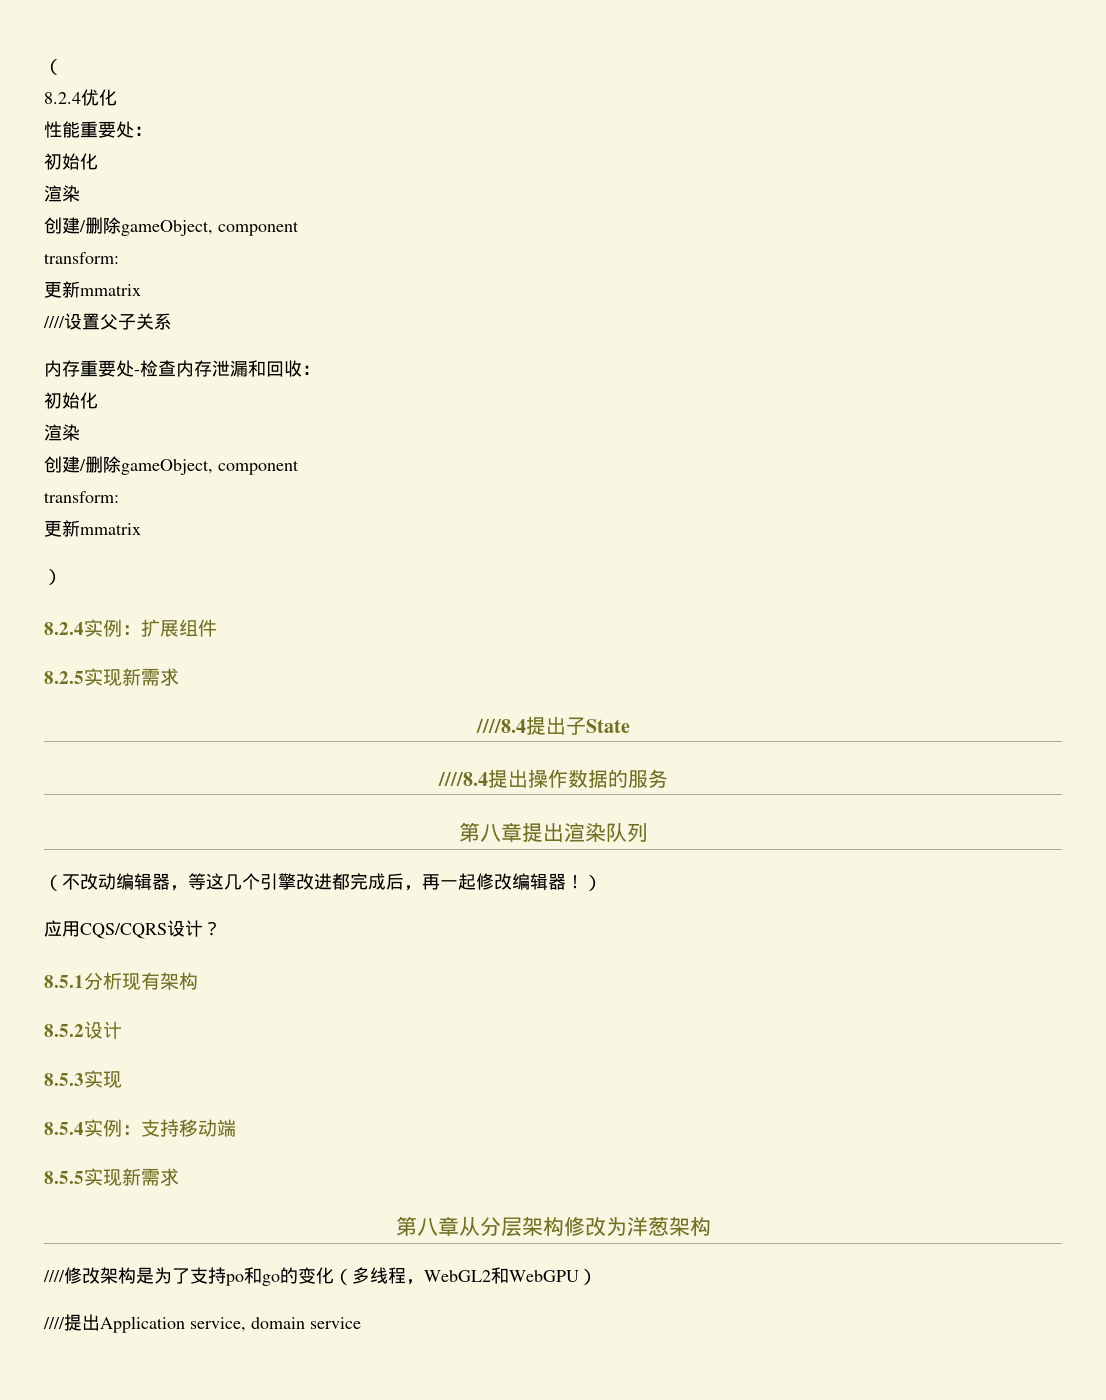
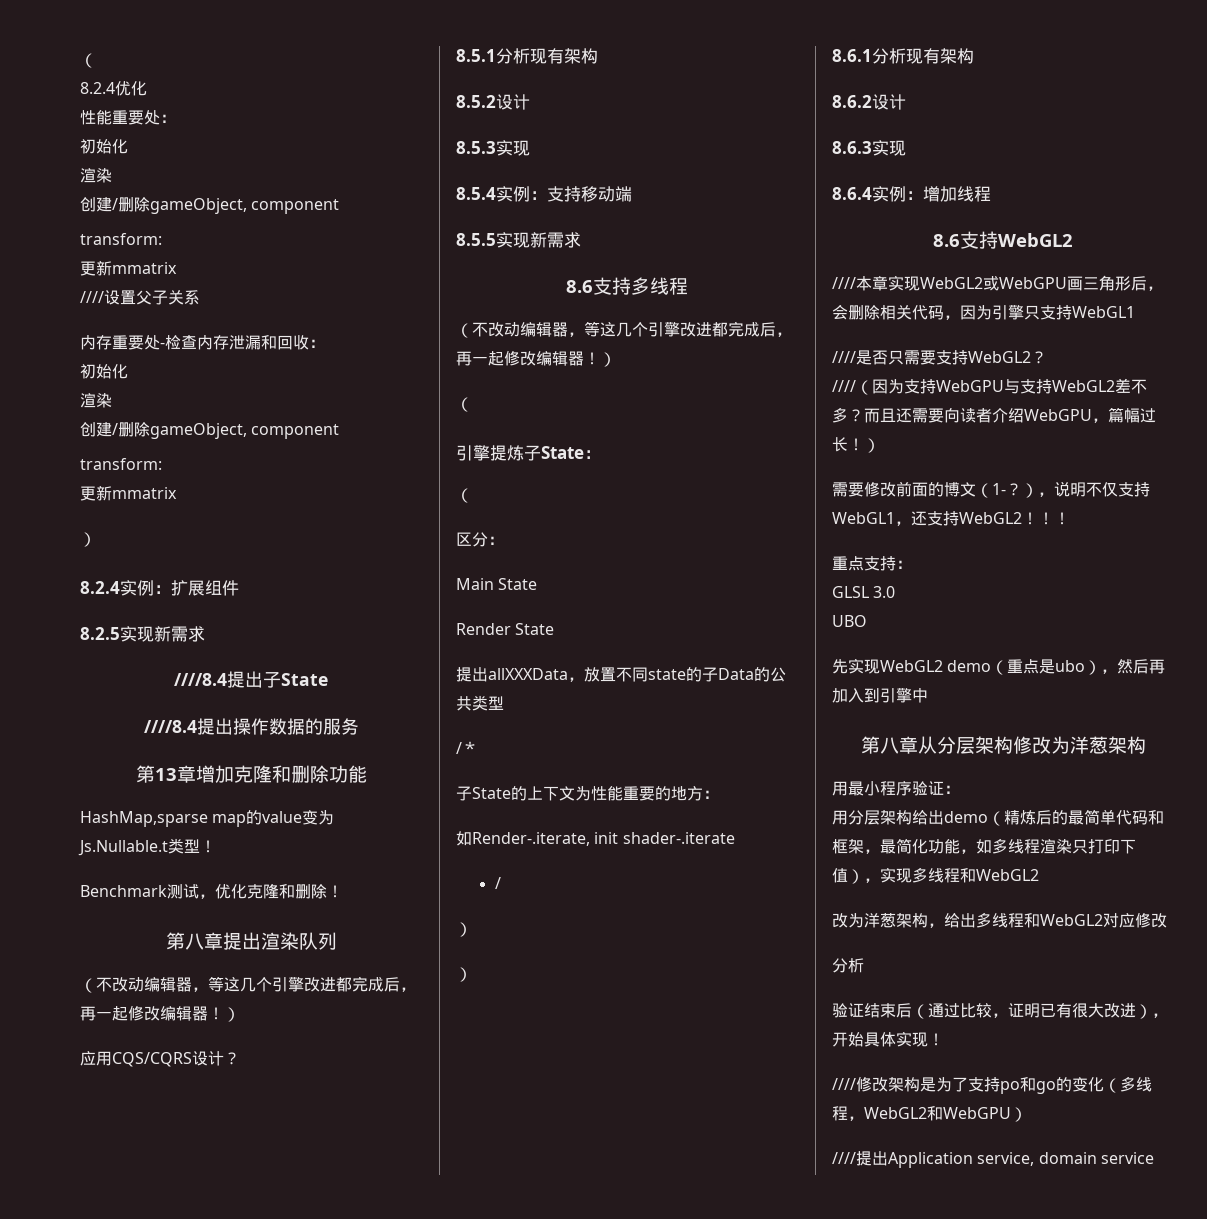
+ 第13章增加克隆和删除功能
+ HashMap,sparse map的value变为Js.Nullable.t类型！
+ Benchmark测试，优化克隆和删除！
+ 8.6支持多线程
+ （不改动编辑器，等这几个引擎改进都完成后，再一起修改编辑器！）
+ （
+ 引擎提炼子State：
+ （
+ 区分：
+ Main State
+ Render State
+ 提出allXXXData，放置不同state的子Data的公共类型
+ /＊
+ 子State的上下文为性能重要的地方：
+ 如Render-.iterate, init shader-.iterate
+ /
+ ）
+ ）
+ 8.6.1分析现有架构
+ 8.6.2设计
+ 8.6.3实现
+ 8.6.4实例：增加线程
+ 8.6支持WebGL2
+ ////本章实现WebGL2或WebGPU画三角形后，会删除相关代码，因为引擎只支持WebGL1
+ ////是否只需要支持WebGL2？
+ ////（因为支持WebGPU与支持WebGL2差不多？而且还需要向读者介绍WebGPU，篇幅过长！）
+ 需要修改前面的博文（1-？），说明不仅支持WebGL1，还支持WebGL2！！！
+ 重点支持：
+ GLSL 3.0
+ UBO
+ 先实现WebGL2 demo（重点是ubo），然后再加入到引擎中
+ 用最小程序验证：
+ 用分层架构给出demo（精炼后的最简单代码和框架，最简化功能，如多线程渲染只打印下值），实现多线程和WebGL2
+ 改为洋葱架构，给出多线程和WebGL2对应修改
+ 分析
+ 验证结束后（通过比较，证明已有很大改进），开始具体实现！

